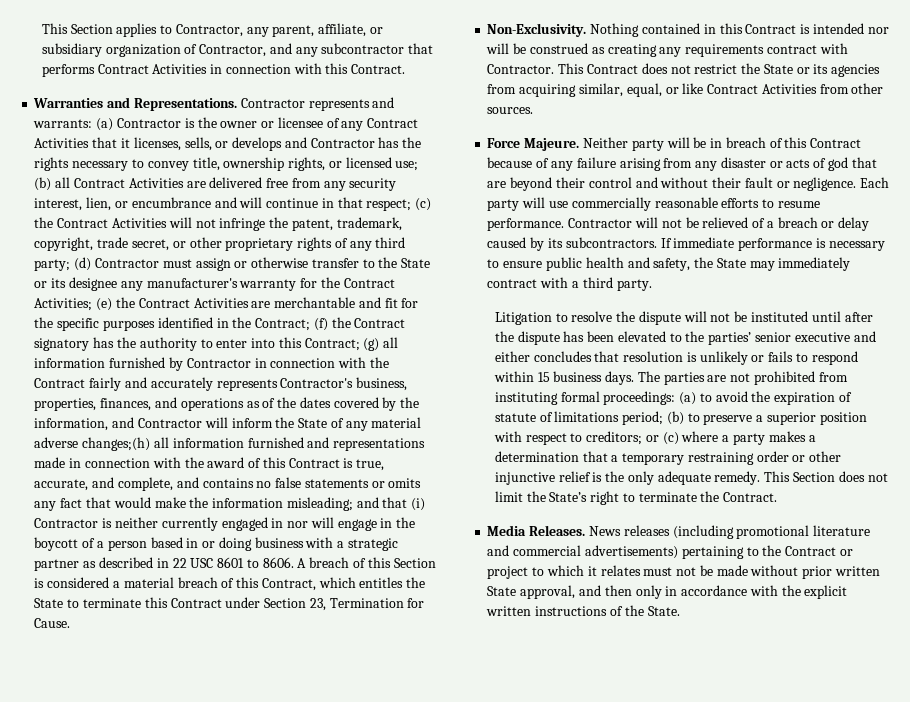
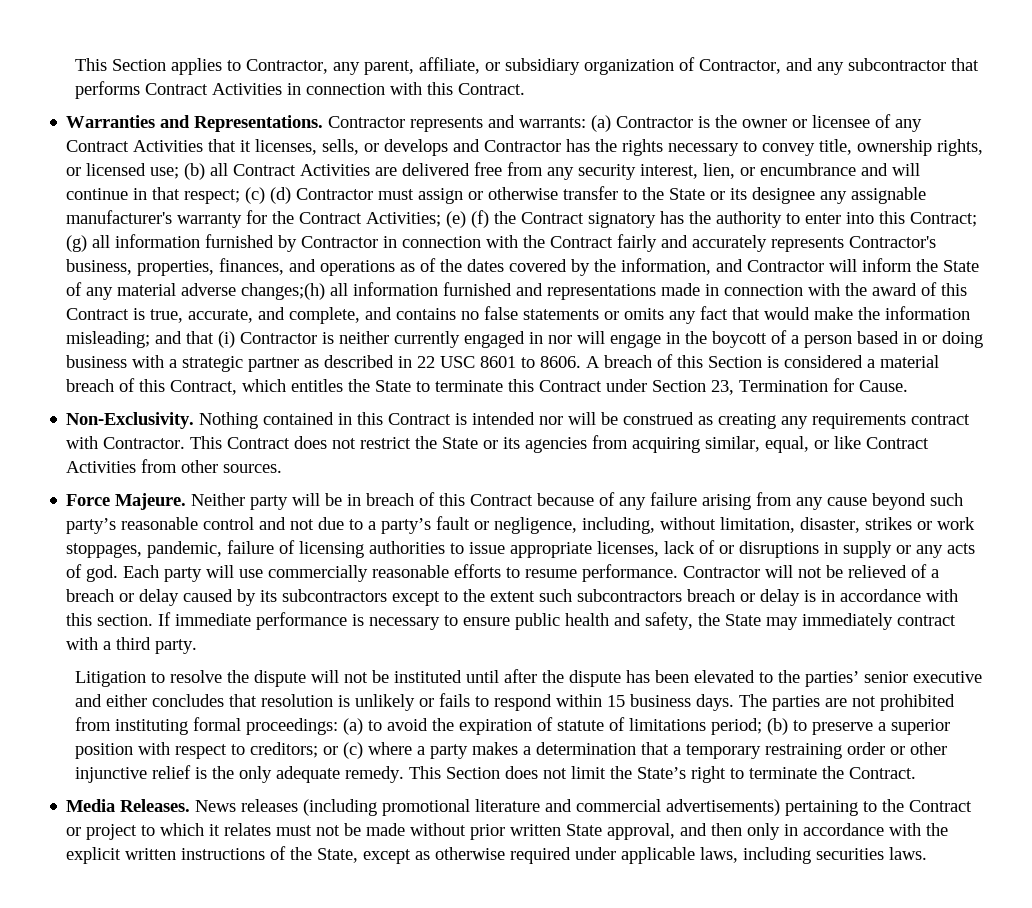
- (c) the Contract Activities will not infringe the patent, trademark, copyright, trade secret, or other proprietary rights of any third party; (d) Contractor must assign or otherwise transfer to the State or its designee any manufacturer's warranty for the Contract Activities;
+ (c) (d) Contractor must assign or otherwise transfer to the State or its designee any assignable manufacturer's warranty for the Contract Activities;
- (e) the Contract Activities are merchantable and fit for the specific purposes identified in the Contract; (f) the Contract signatory has the authority to enter into this Contract;
+ (e) (f) the Contract signatory has the authority to enter into this Contract;
- Neither party will be in breach of this Contract because of any failure arising from any disaster or acts of god that are beyond their control and without their fault or negligence.
+ Neither party will be in breach of this Contract because of any failure arising from any cause beyond such party’s reasonable control and not due to a party’s fault or negligence, including, without limitation, disaster, strikes or work stoppages, pandemic, failure of licensing authorities to issue appropriate licenses, lack of or disruptions in supply or any acts of god.
- Contractor will not be relieved of a breach or delay caused by its subcontractors.
+ Contractor will not be relieved of a breach or delay caused by its subcontractors except to the extent such subcontractors breach or delay is in accordance with this section.
- News releases (including promotional literature and commercial advertisements) pertaining to the Contract or project to which it relates must not be made without prior written State approval, and then only in accordance with the explicit written instructions of the State.
+ News releases (including promotional literature and commercial advertisements) pertaining to the Contract or project to which it relates must not be made without prior written State approval, and then only in accordance with the explicit written instructions of the State, except as otherwise required under applicable laws, including securities laws.

